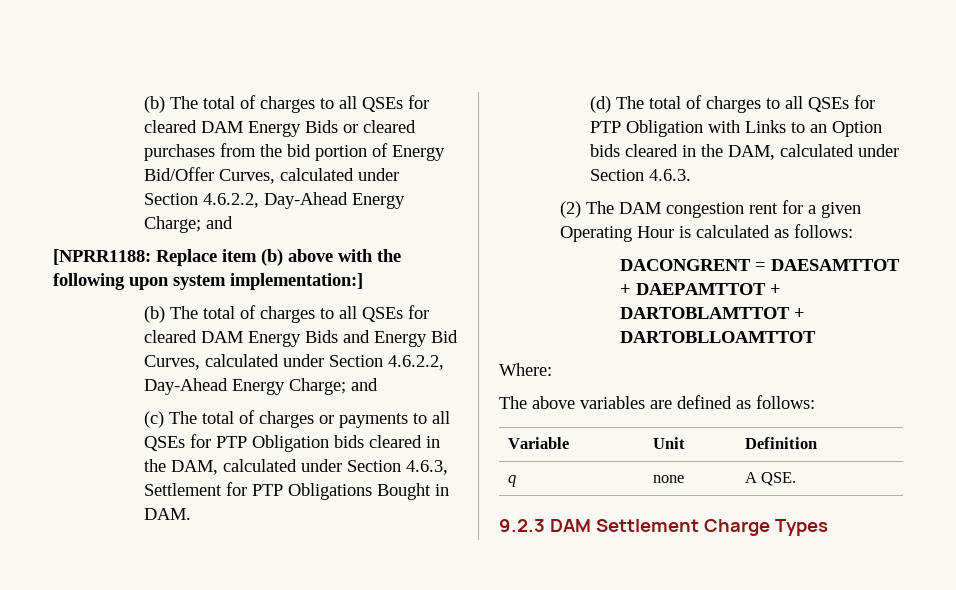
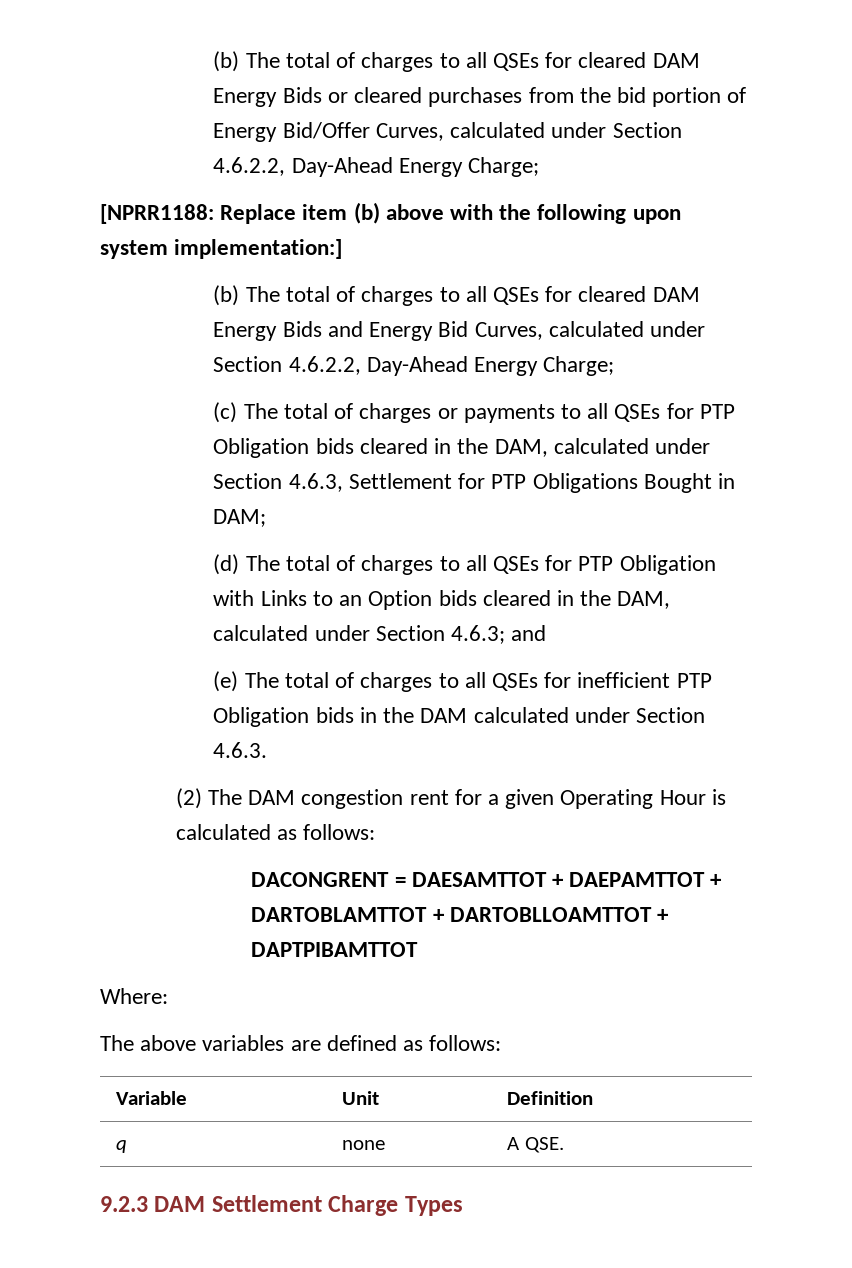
- (b) The total of charges to all QSEs for cleared DAM Energy Bids or cleared purchases from the bid portion of Energy Bid/Offer Curves, calculated under Section 4.6.2.2, Day-Ahead Energy Charge; and
+ (b) The total of charges to all QSEs for cleared DAM Energy Bids or cleared purchases from the bid portion of Energy Bid/Offer Curves, calculated under Section 4.6.2.2, Day-Ahead Energy Charge;
- (b) The total of charges to all QSEs for cleared DAM Energy Bids and Energy Bid Curves, calculated under Section 4.6.2.2, Day-Ahead Energy Charge; and
+ (b) The total of charges to all QSEs for cleared DAM Energy Bids and Energy Bid Curves, calculated under Section 4.6.2.2, Day-Ahead Energy Charge;
- (c) The total of charges or payments to all QSEs for PTP Obligation bids cleared in the DAM, calculated under Section 4.6.3, Settlement for PTP Obligations Bought in DAM.
+ (c) The total of charges or payments to all QSEs for PTP Obligation bids cleared in the DAM, calculated under Section 4.6.3, Settlement for PTP Obligations Bought in DAM;
- (d) The total of charges to all QSEs for PTP Obligation with Links to an Option bids cleared in the DAM, calculated under Section 4.6.3.
+ (d) The total of charges to all QSEs for PTP Obligation with Links to an Option bids cleared in the DAM, calculated under Section 4.6.3; and
+ (e) The total of charges to all QSEs for inefficient PTP Obligation bids in the DAM calculated under Section 4.6.3.
- DACONGRENT = DAESAMTTOT + DAEPAMTTOT + DARTOBLAMTTOT + DARTOBLLOAMTTOT
+ DACONGRENT = DAESAMTTOT + DAEPAMTTOT + DARTOBLAMTTOT + DARTOBLLOAMTTOT + DAPTPIBAMTTOT

